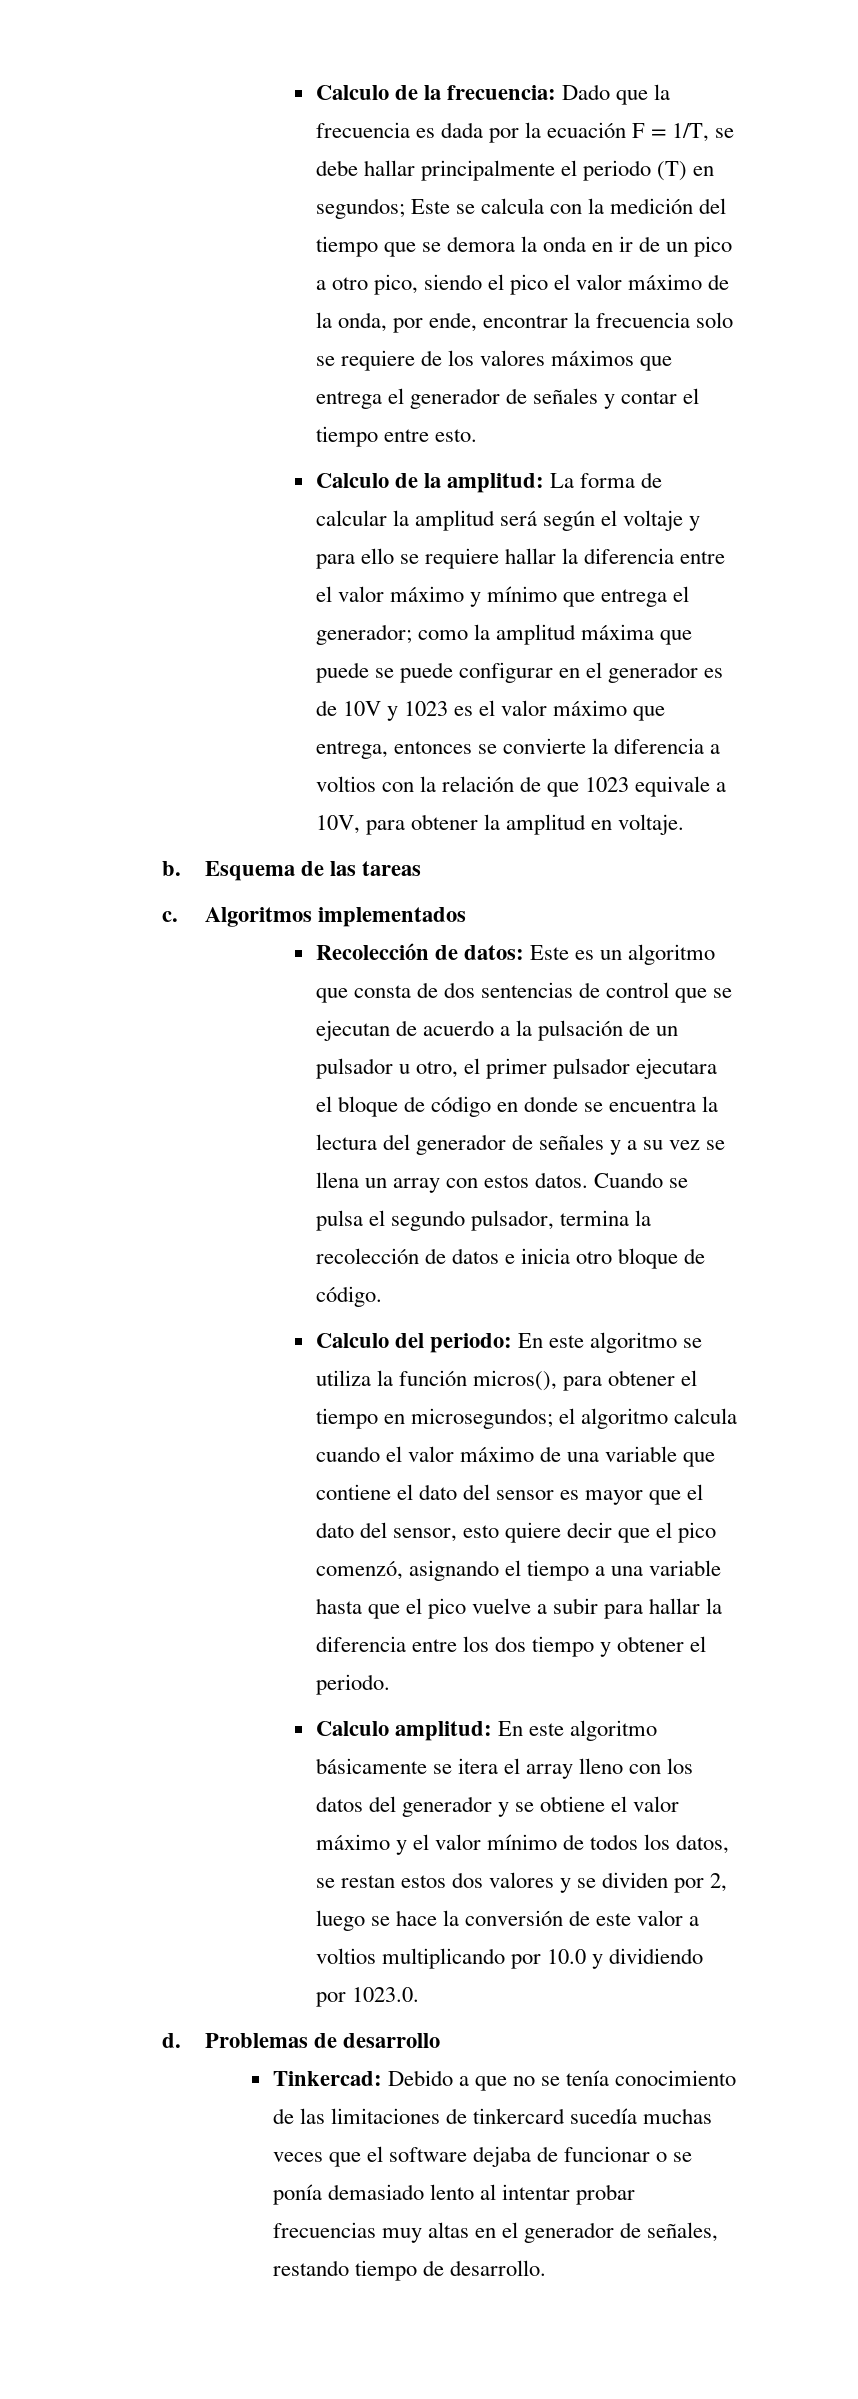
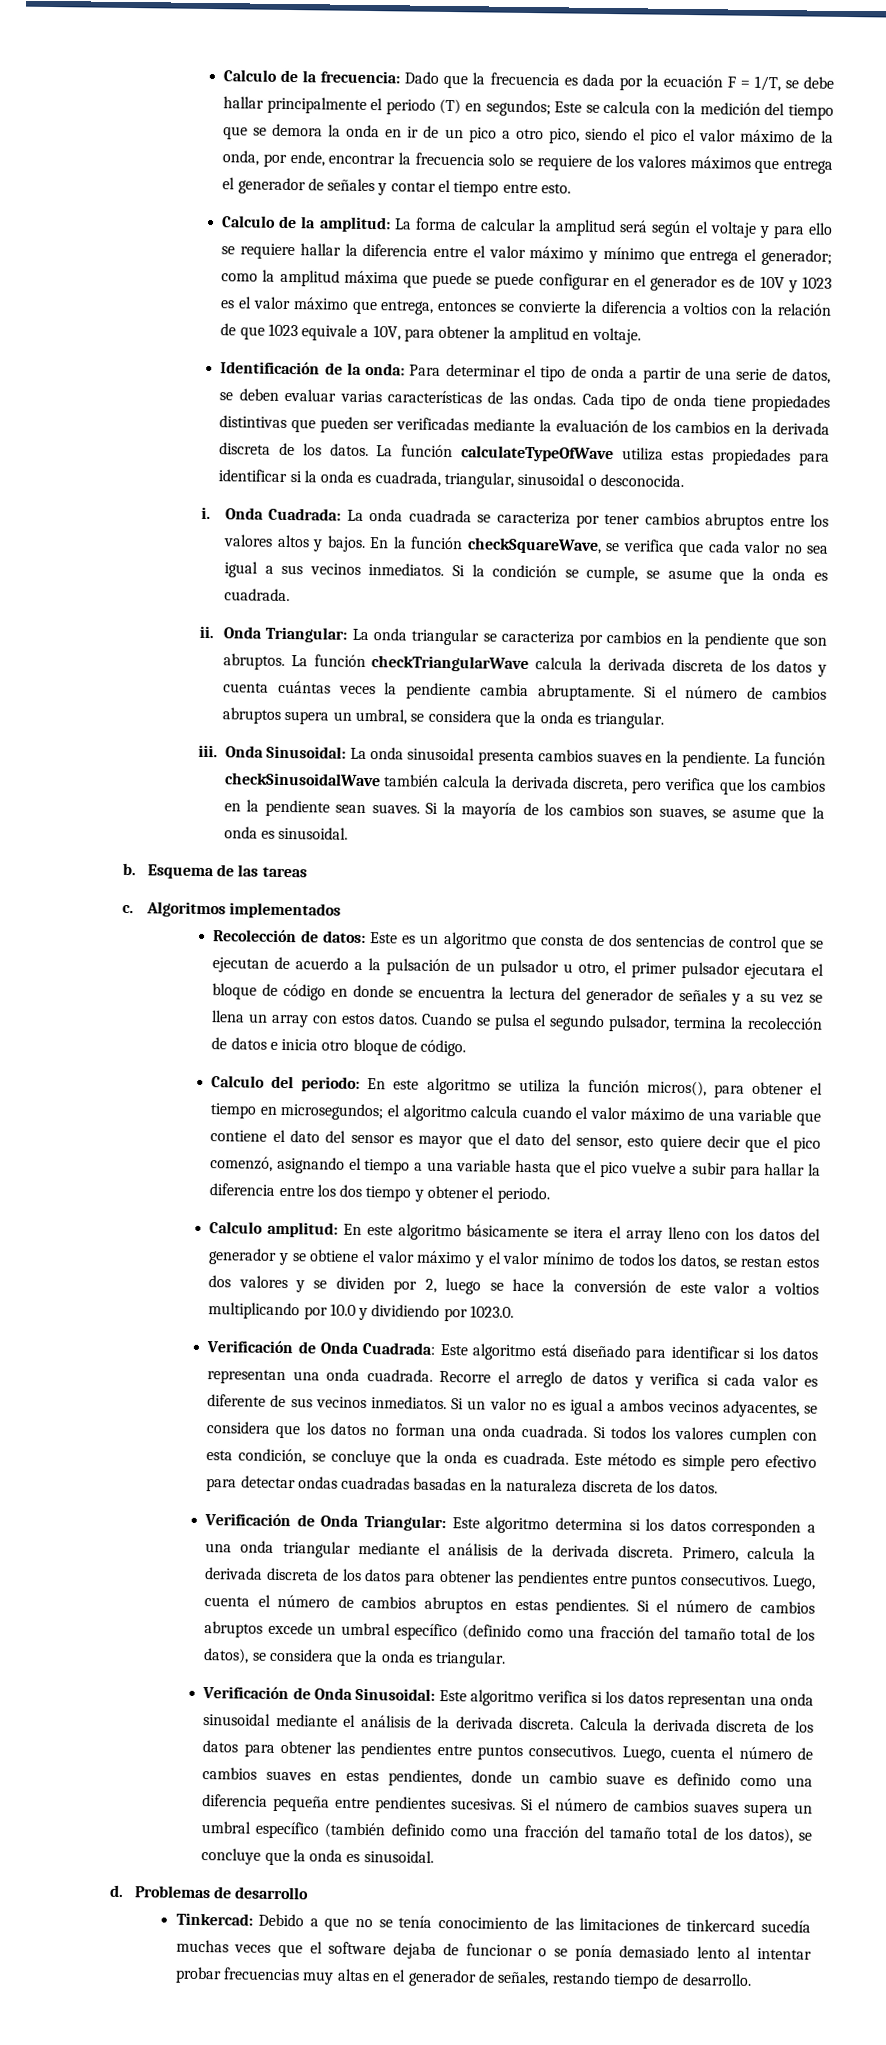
+ Identificación de la onda: Para determinar el tipo de onda a partir de una serie de datos, se deben evaluar varias características de las ondas. Cada tipo de onda tiene propiedades distintivas que pueden ser verificadas mediante la evaluación de los cambios en la derivada discreta de los datos. La función calculateTypeOfWave utiliza estas propiedades para identificar si la onda es cuadrada, triangular, sinusoidal o desconocida.
+ i. Onda Cuadrada: La onda cuadrada se caracteriza por tener cambios abruptos entre los valores altos y bajos. En la función checkSquareWave, se verifica que cada valor no sea igual a sus vecinos inmediatos. Si la condición se cumple, se asume que la onda es cuadrada.
+ ii. Onda Triangular: La onda triangular se caracteriza por cambios en la pendiente que son abruptos. La función checkTriangularWave calcula la derivada discreta de los datos y cuenta cuántas veces la pendiente cambia abruptamente. Si el número de cambios abruptos supera un umbral, se considera que la onda es triangular.
+ iii. Onda Sinusoidal: La onda sinusoidal presenta cambios suaves en la pendiente. La función checkSinusoidalWave también calcula la derivada discreta, pero verifica que los cambios en la pendiente sean suaves. Si la mayoría de los cambios son suaves, se asume que la onda es sinusoidal.
+ Verificación de Onda Cuadrada: Este algoritmo está diseñado para identificar si los datos representan una onda cuadrada. Recorre el arreglo de datos y verifica si cada valor es diferente de sus vecinos inmediatos. Si un valor no es igual a ambos vecinos adyacentes, se considera que los datos no forman una onda cuadrada. Si todos los valores cumplen con esta condición, se concluye que la onda es cuadrada. Este método es simple pero efectivo para detectar ondas cuadradas basadas en la naturaleza discreta de los datos.
+ Verificación de Onda Triangular: Este algoritmo determina si los datos corresponden a una onda triangular mediante el análisis de la derivada discreta. Primero, calcula la derivada discreta de los datos para obtener las pendientes entre puntos consecutivos. Luego, cuenta el número de cambios abruptos en estas pendientes. Si el número de cambios abruptos excede un umbral específico (definido como una fracción del tamaño total de los datos), se considera que la onda es triangular.
+ Verificación de Onda Sinusoidal: Este algoritmo verifica si los datos representan una onda sinusoidal mediante el análisis de la derivada discreta. Calcula la derivada discreta de los datos para obtener las pendientes entre puntos consecutivos. Luego, cuenta el número de cambios suaves en estas pendientes, donde un cambio suave es definido como una diferencia pequeña entre pendientes sucesivas. Si el número de cambios suaves supera un umbral específico (también definido como una fracción del tamaño total de los datos), se concluye que la onda es sinusoidal.

